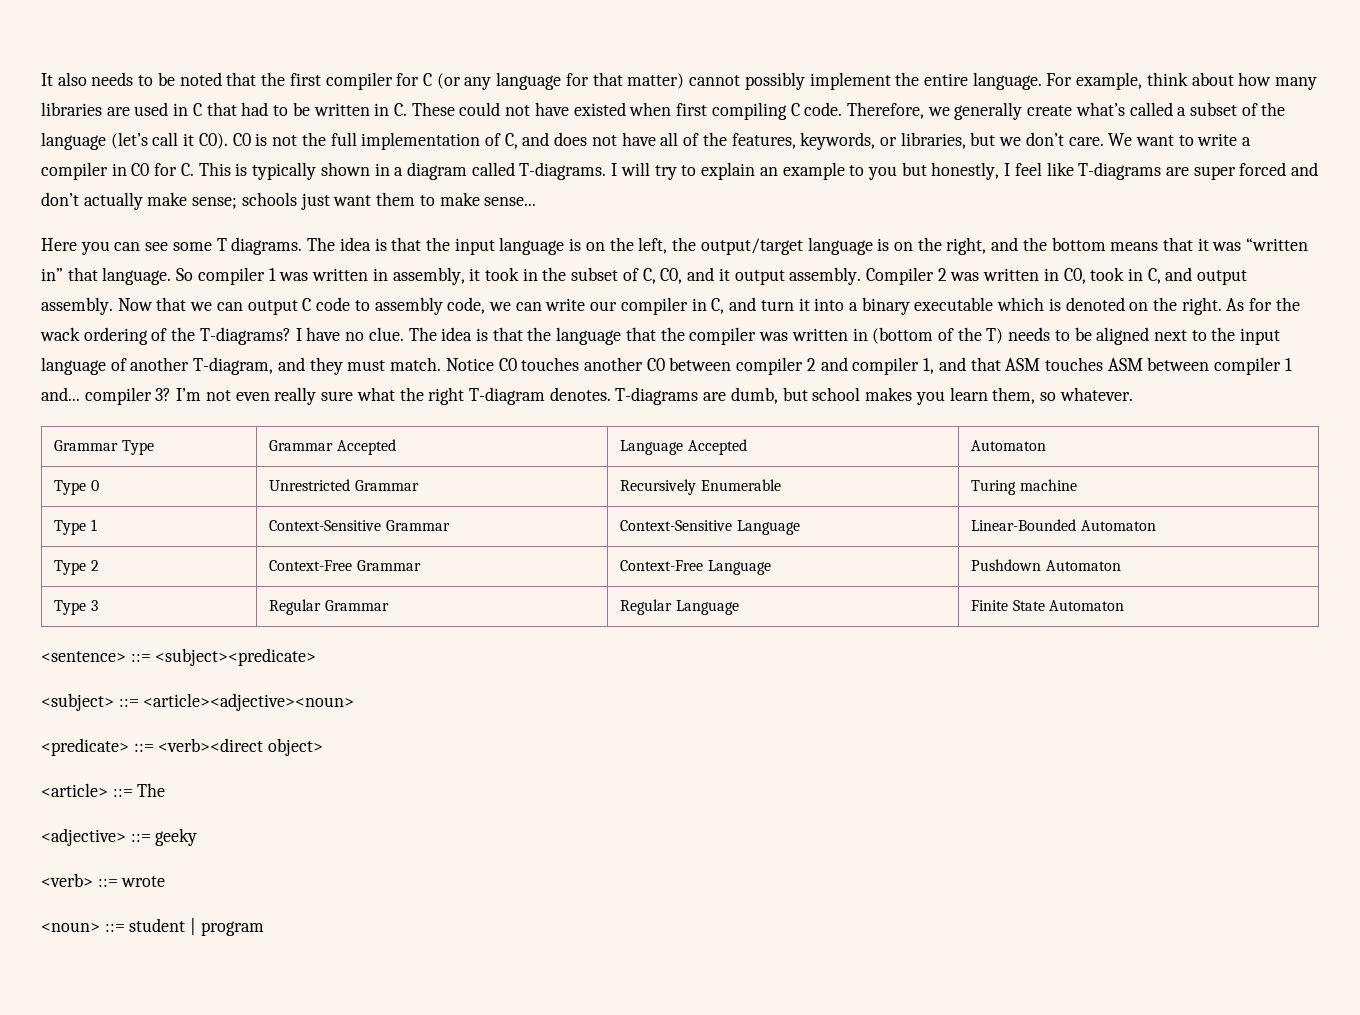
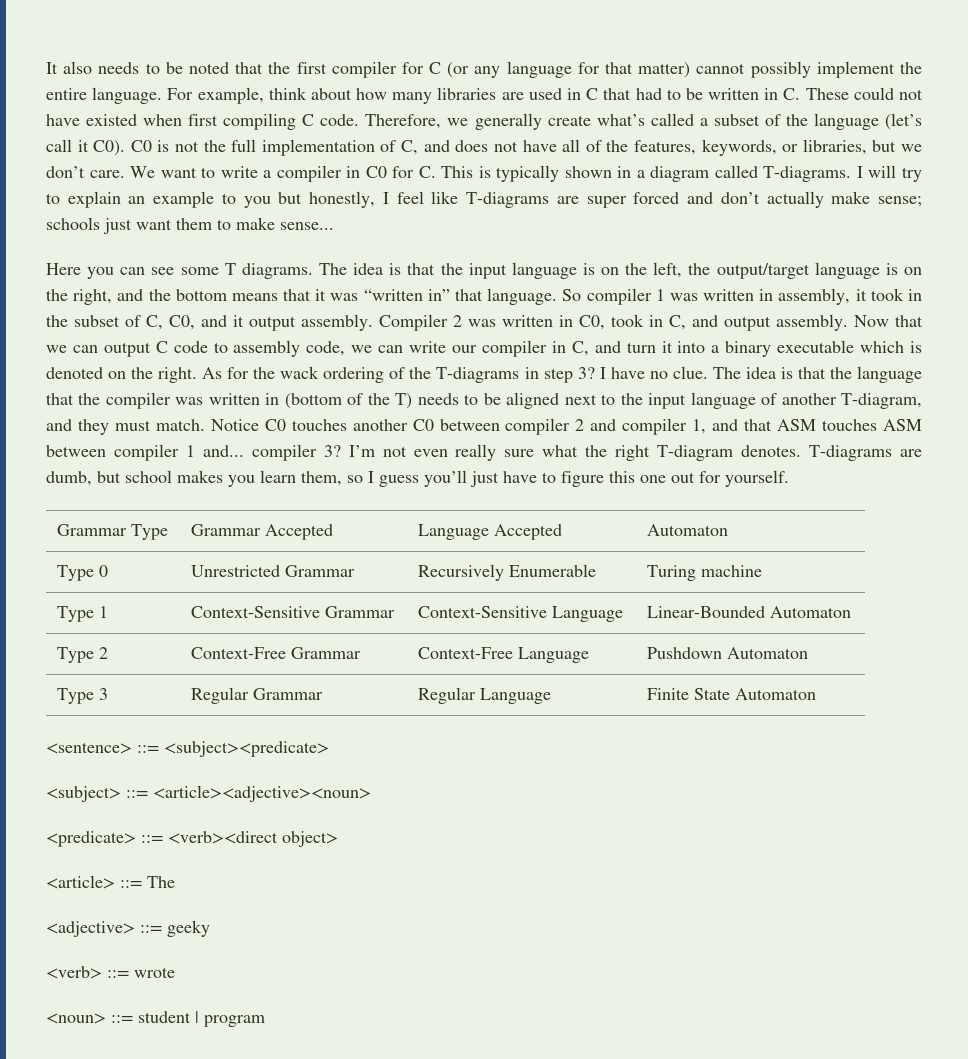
- As for the wack ordering of the T-diagrams?
+ As for the wack ordering of the T-diagrams in step 3?
- T-diagrams are dumb, but school makes you learn them, so whatever.
+ T-diagrams are dumb, but school makes you learn them, so I guess you’ll just have to figure this one out for yourself.

